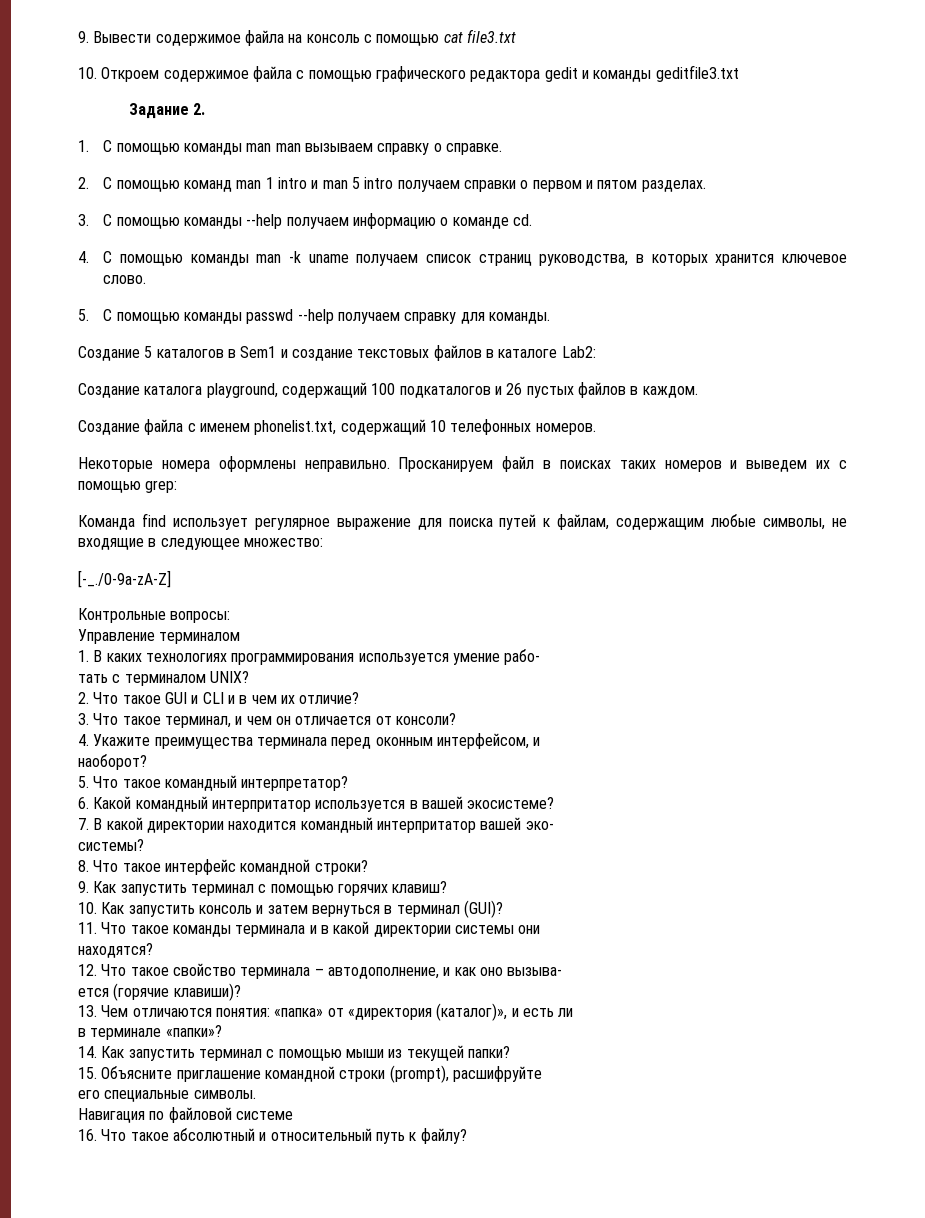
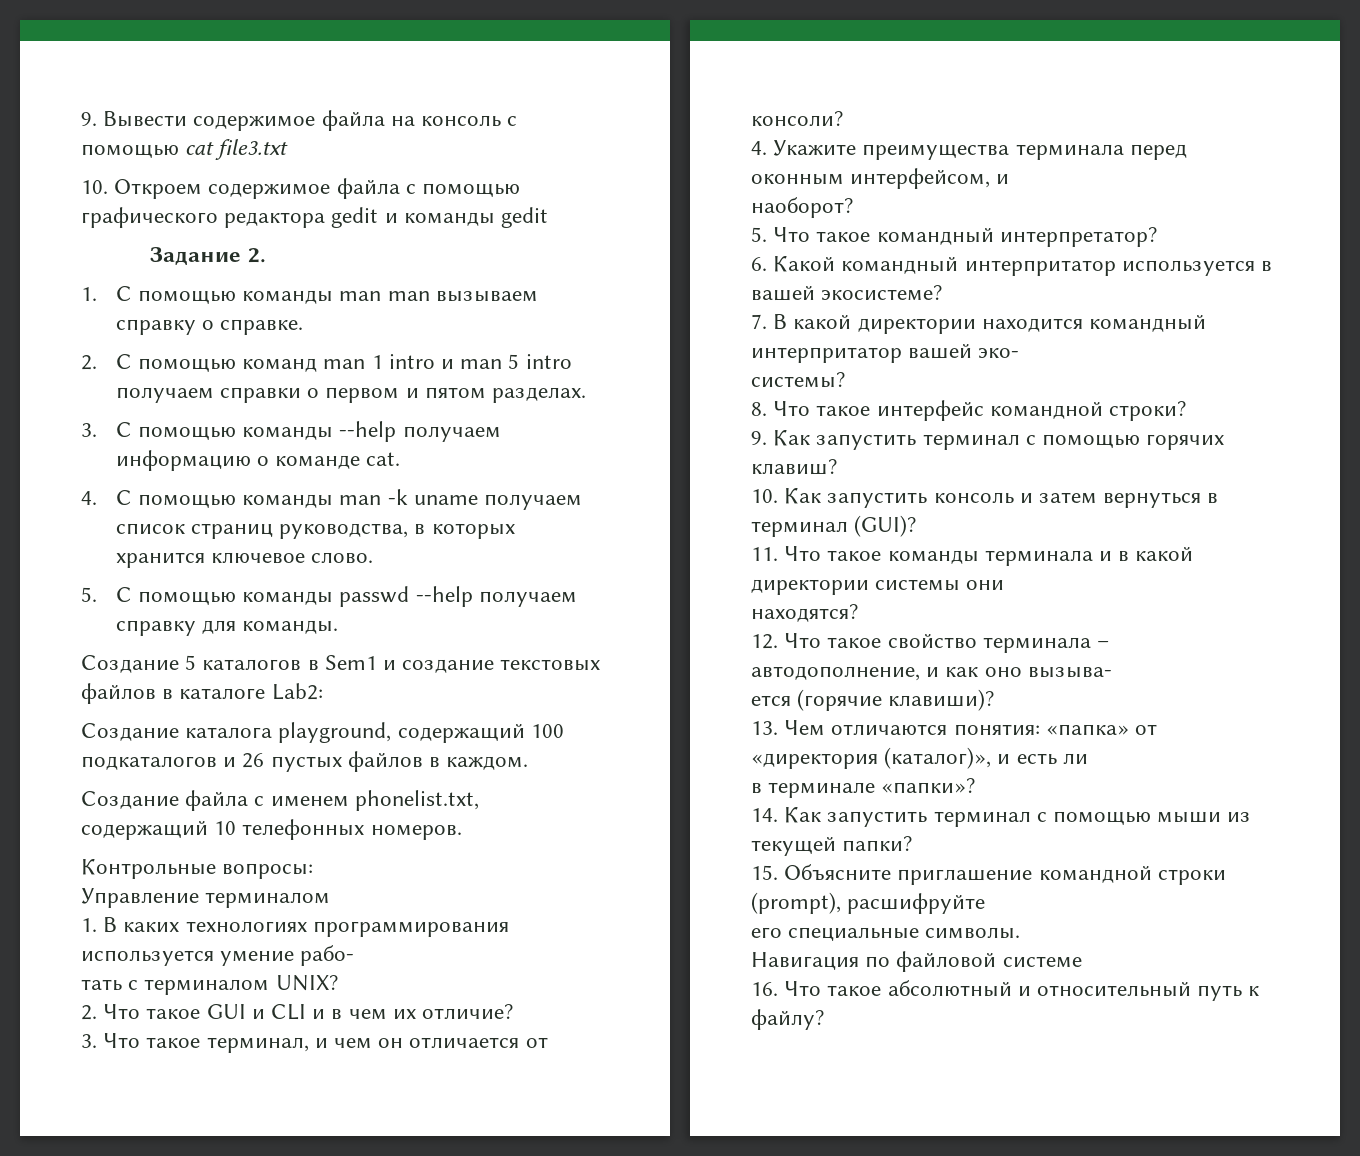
- 10. Откроем содержимое файла с помощью графического редактора gedit и команды geditfile3.txt
+ 10. Откроем содержимое файла с помощью графического редактора gedit и команды gedit
- 3. С помощью команды --help получаем информацию о команде cd.
+ 3. С помощью команды --help получаем информацию о команде cat.
- Некоторые номера оформлены неправильно. Просканируем файл в поисках таких номеров и выведем их с помощью grep:
- Команда find использует регулярное выражение для поиска путей к файлам, содержащим любые символы, не входящие в следующее множество:
- [-_./0-9a-zA-Z]

